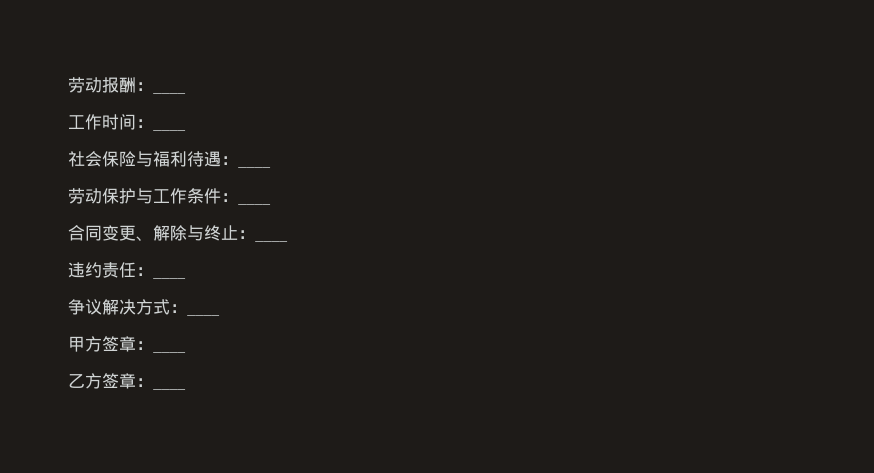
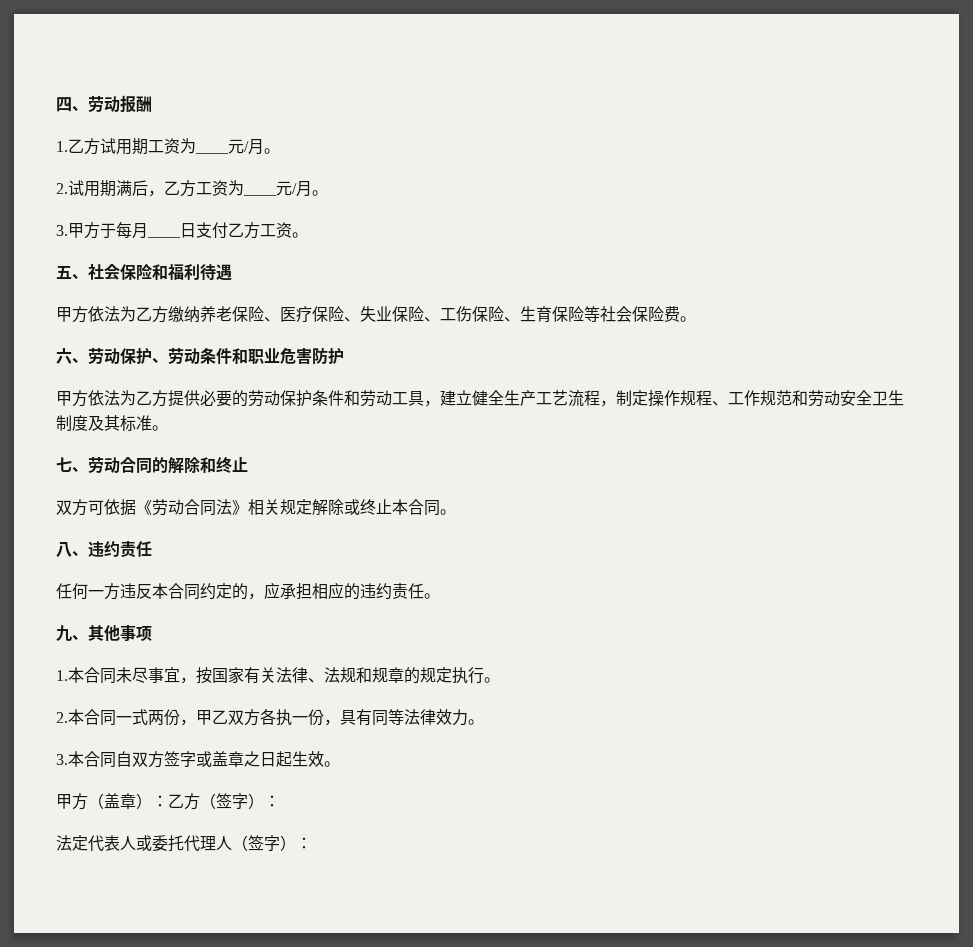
- 劳动报酬：____
- 工作时间：____
- 社会保险与福利待遇：____
- 劳动保护与工作条件：____
- 合同变更、解除与终止：____
- 违约责任：____
- 争议解决方式：____
- 甲方签章：____
- 乙方签章：____
+ 四、劳动报酬
+ 1.乙方试用期工资为____元/月。
+ 2.试用期满后，乙方工资为____元/月。
+ 3.甲方于每月____日支付乙方工资。
+ 五、社会保险和福利待遇
+ 甲方依法为乙方缴纳养老保险、医疗保险、失业保险、工伤保险、生育保险等社会保险费。
+ 六、劳动保护、劳动条件和职业危害防护
+ 甲方依法为乙方提供必要的劳动保护条件和劳动工具，建立健全生产工艺流程，制定操作规程、工作规范和劳动安全卫生制度及其标准。
+ 七、劳动合同的解除和终止
+ 双方可依据《劳动合同法》相关规定解除或终止本合同。
+ 八、违约责任
+ 任何一方违反本合同约定的，应承担相应的违约责任。
+ 九、其他事项
+ 1.本合同未尽事宜，按国家有关法律、法规和规章的规定执行。
+ 2.本合同一式两份，甲乙双方各执一份，具有同等法律效力。
+ 3.本合同自双方签字或盖章之日起生效。
+ 甲方（盖章）：乙方（签字）：
+ 法定代表人或委托代理人（签字）：

